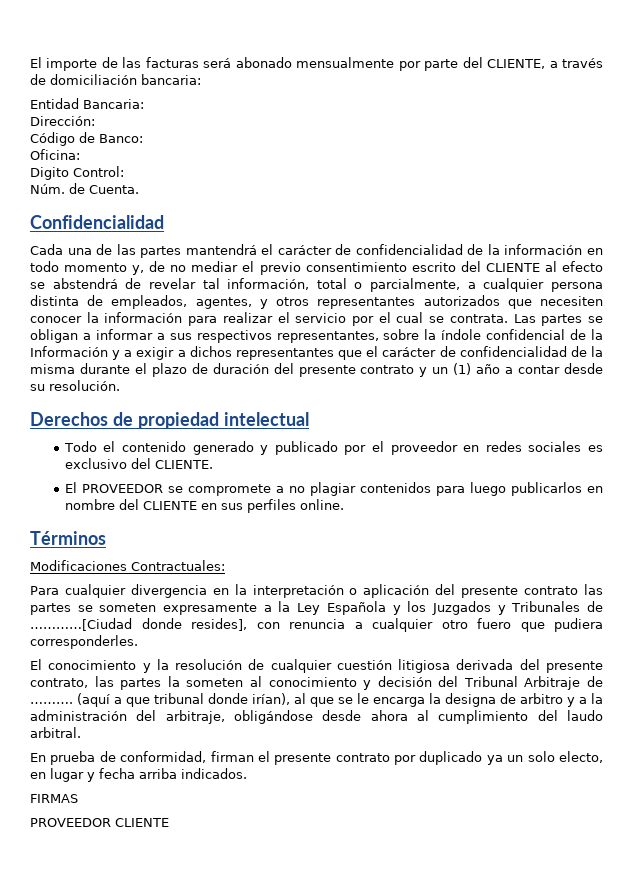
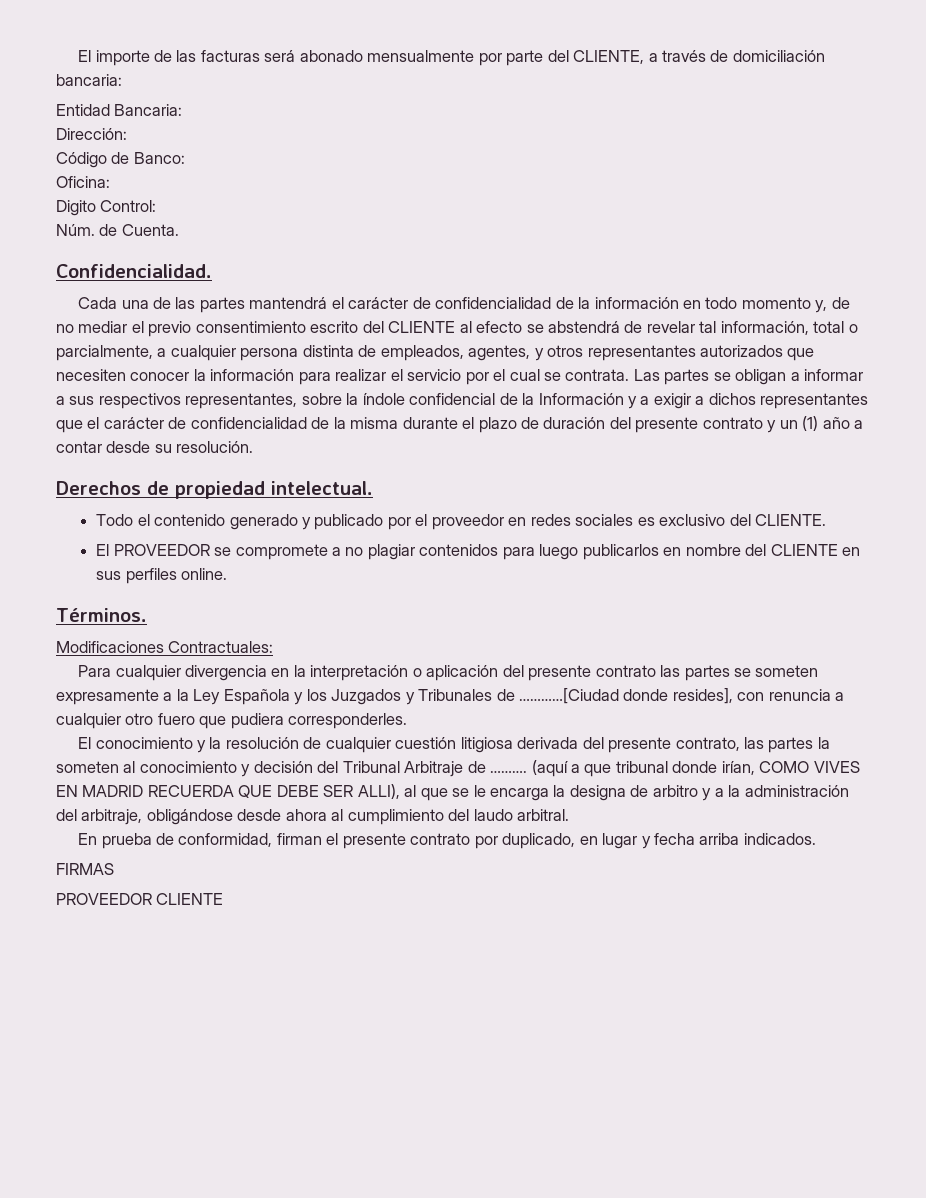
- Confidencialidad
+ Confidencialidad.
- Derechos de propiedad intelectual
+ Derechos de propiedad intelectual.
- Términos
+ Términos.
- (aquí a que tribunal donde irían), al que se le encarga la designa de arbitro y a la administración del arbitraje, obligándose desde ahora al cumplimiento del laudo arbitral.
+ (aquí a que tribunal donde irían, COMO VIVES EN MADRID RECUERDA QUE DEBE SER ALLI), al que se le encarga la designa de arbitro y a la administración del arbitraje, obligándose desde ahora al cumplimiento del laudo arbitral.
- En prueba de conformidad, firman el presente contrato por duplicado ya un solo electo, en lugar y fecha arriba indicados.
+ En prueba de conformidad, firman el presente contrato por duplicado, en lugar y fecha arriba indicados.

